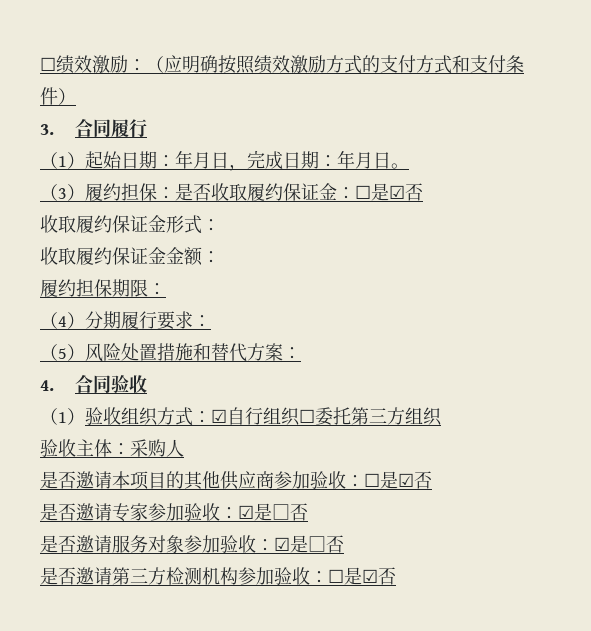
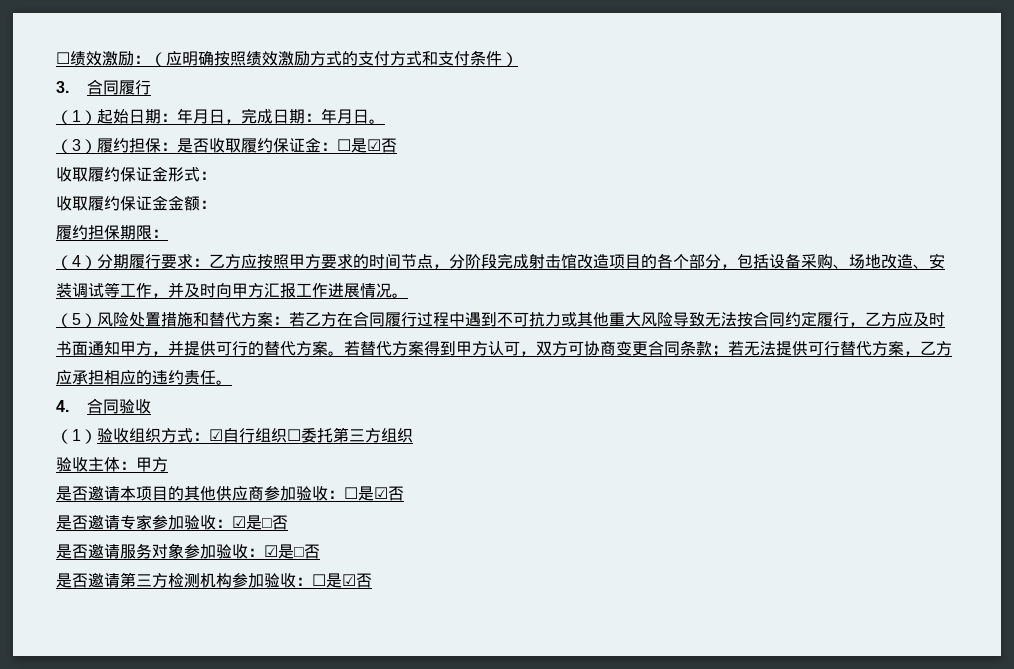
- （4）分期履行要求：
+ （4）分期履行要求：乙方应按照甲方要求的时间节点，分阶段完成射击馆改造项目的各个部分，包括设备采购、场地改造、安装调试等工作，并及时向甲方汇报工作进展情况。
- （5）风险处置措施和替代方案：
+ （5）风险处置措施和替代方案：若乙方在合同履行过程中遇到不可抗力或其他重大风险导致无法按合同约定履行，乙方应及时书面通知甲方，并提供可行的替代方案。若替代方案得到甲方认可，双方可协商变更合同条款；若无法提供可行替代方案，乙方应承担相应的违约责任。
- 验收主体：采购人
+ 验收主体：甲方

